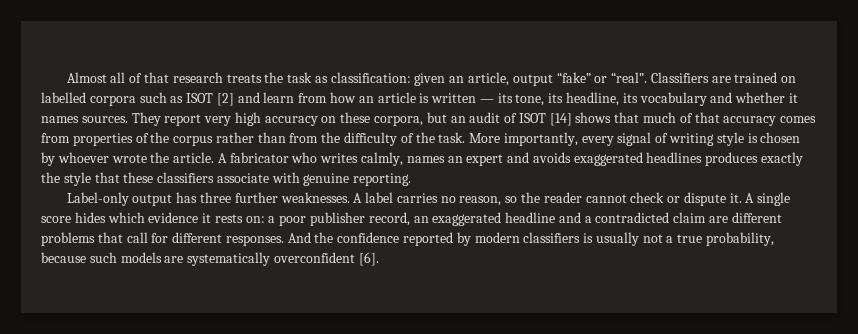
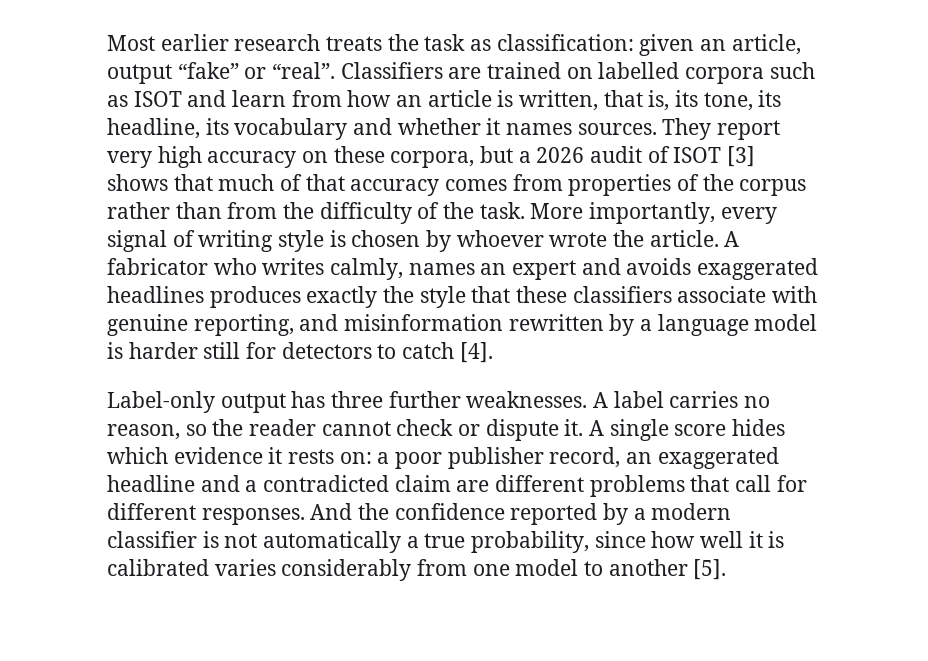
- Almost all of that research treats the task as classification: given an article, output “fake” or “real”.
+ Most earlier research treats the task as classification: given an article, output “fake” or “real”.
- Classifiers are trained on labelled corpora such as ISOT [2] and learn from how an article is written — its tone, its headline, its vocabulary and whether it names sources.
+ Classifiers are trained on labelled corpora such as ISOT and learn from how an article is written, that is, its tone, its headline, its vocabulary and whether it names sources.
- They report very high accuracy on these corpora, but an audit of ISOT [14] shows that much of that accuracy comes from properties of the corpus rather than from the difficulty of the task.
+ They report very high accuracy on these corpora, but a 2026 audit of ISOT [3] shows that much of that accuracy comes from properties of the corpus rather than from the difficulty of the task.
- A fabricator who writes calmly, names an expert and avoids exaggerated headlines produces exactly the style that these classifiers associate with genuine reporting.
+ A fabricator who writes calmly, names an expert and avoids exaggerated headlines produces exactly the style that these classifiers associate with genuine reporting, and misinformation rewritten by a language model is harder still for detectors to catch [4].
- And the confidence reported by modern classifiers is usually not a true probability, because such models are systematically overconfident [6].
+ And the confidence reported by a modern classifier is not automatically a true probability, since how well it is calibrated varies considerably from one model to another [5].

